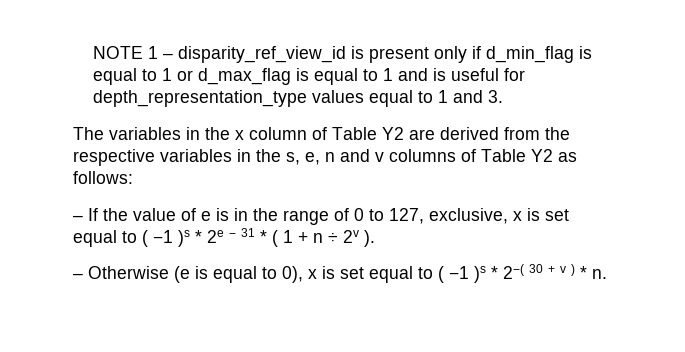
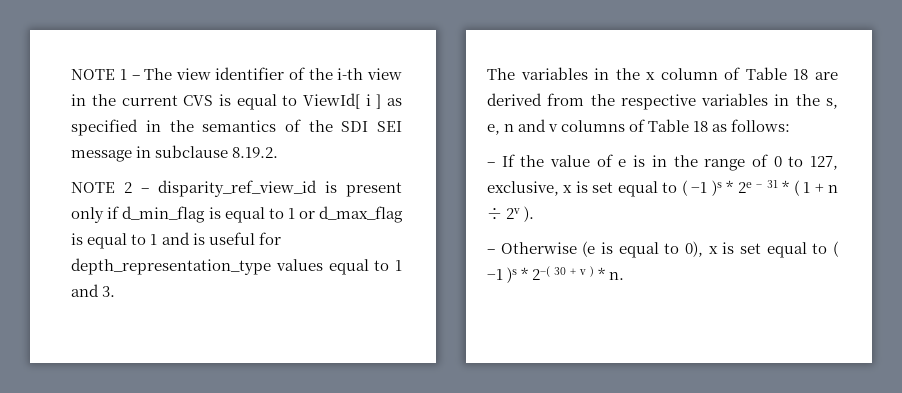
- NOTE 1 – disparity_ref_view_id is present only if d_min_flag is equal to 1 or d_max_flag is equal to 1 and is useful for depth_representation_type values equal to 1 and 3.
+ NOTE 1 – The view identifier of the i-th view in the current CVS is equal to ViewId[ i ] as specified in the semantics of the SDI SEI message in subclause 8.19.2.
+ NOTE 2 – disparity_ref_view_id is present only if d_min_flag is equal to 1 or d_max_flag is equal to 1 and is useful for depth_representation_type values equal to 1 and 3.
- The variables in the x column of Table Y2 are derived from the respective variables in the s, e, n and v columns of Table Y2 as follows:
+ The variables in the x column of Table 18 are derived from the respective variables in the s, e, n and v columns of Table 18 as follows:

